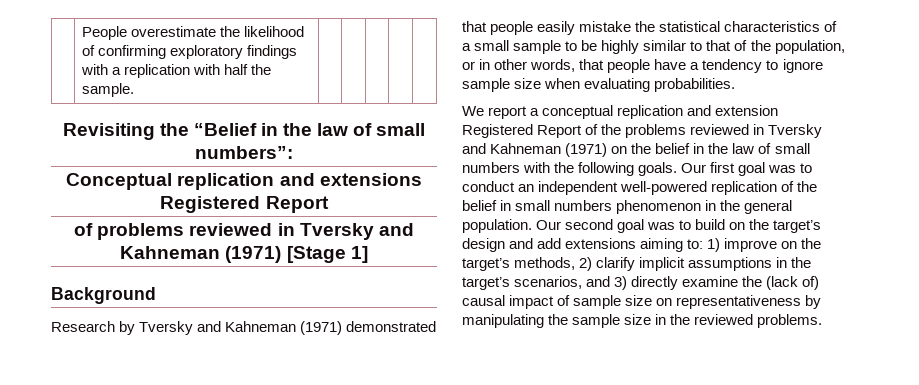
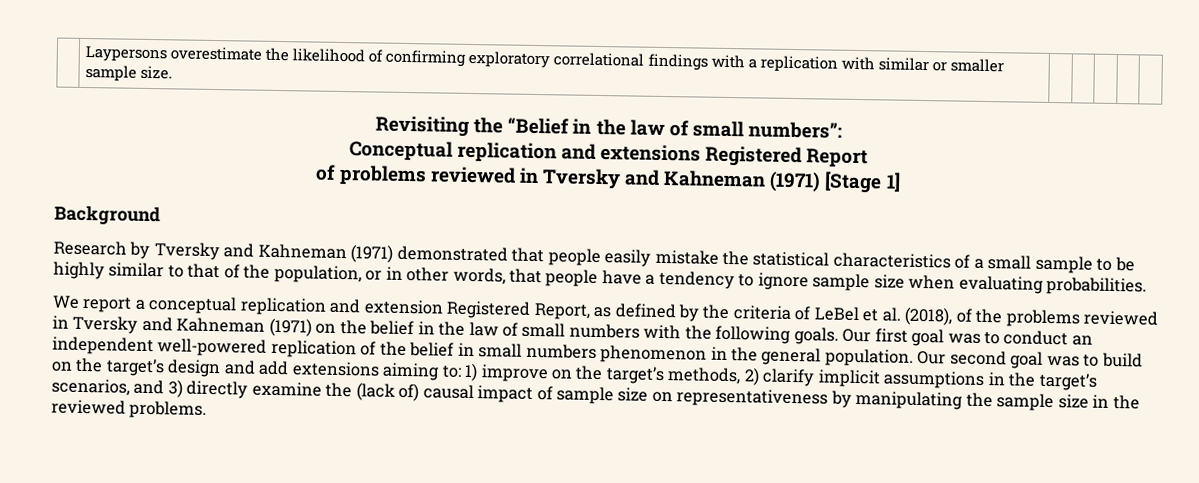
- | People overestimate the likelihood of confirming exploratory findings with a replication with half the sample. | | | | |
+ | Laypersons overestimate the likelihood of confirming exploratory correlational findings with a replication with similar or smaller sample size. | | | | |
- We report a conceptual replication and extension Registered Report of the problems reviewed in Tversky and Kahneman (1971) on the belief in the law of small numbers with the following goals.
+ We report a conceptual replication and extension Registered Report, as defined by the criteria of LeBel et al. (2018), of the problems reviewed in Tversky and Kahneman (1971) on the belief in the law of small numbers with the following goals.

